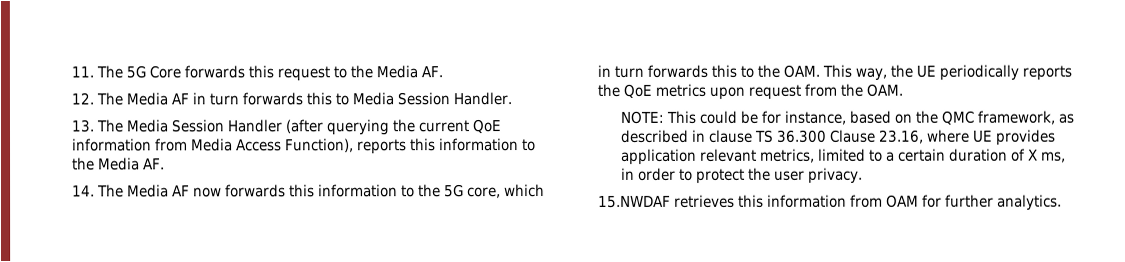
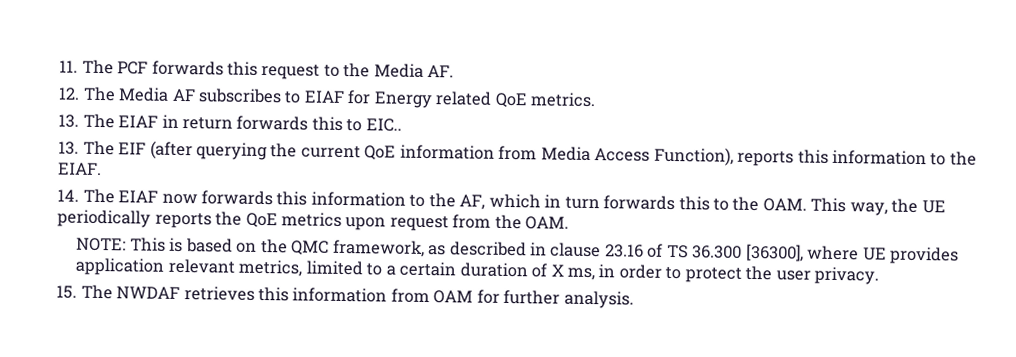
- 11. The 5G Core forwards this request to the Media AF.
+ 11. The PCF forwards this request to the Media AF.
- 12. The Media AF in turn forwards this to Media Session Handler.
- 13. The Media Session Handler (after querying the current QoE information from Media Access Function), reports this information to the Media AF.
+ 12. The Media AF subscribes to EIAF for Energy related QoE metrics.
+ 13. The EIAF in return forwards this to EIC..
+ 13. The EIF (after querying the current QoE information from Media Access Function), reports this information to the EIAF.
- 14. The Media AF now forwards this information to the 5G core, which in turn forwards this to the OAM. This way, the UE periodically reports the QoE metrics upon request from the OAM.
+ 14. The EIAF now forwards this information to the AF, which in turn forwards this to the OAM. This way, the UE periodically reports the QoE metrics upon request from the OAM.
- NOTE: This could be for instance, based on the QMC framework, as described in clause TS 36.300 Clause 23.16, where UE provides application relevant metrics, limited to a certain duration of X ms, in order to protect the user privacy.
+ NOTE: This is based on the QMC framework, as described in clause 23.16 of TS 36.300 [36300], where UE provides application relevant metrics, limited to a certain duration of X ms, in order to protect the user privacy.
- 15.NWDAF retrieves this information from OAM for further analytics.
+ 15. The NWDAF retrieves this information from OAM for further analysis.

